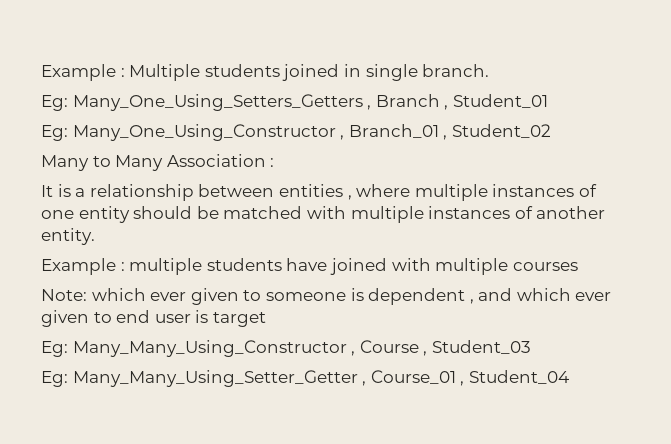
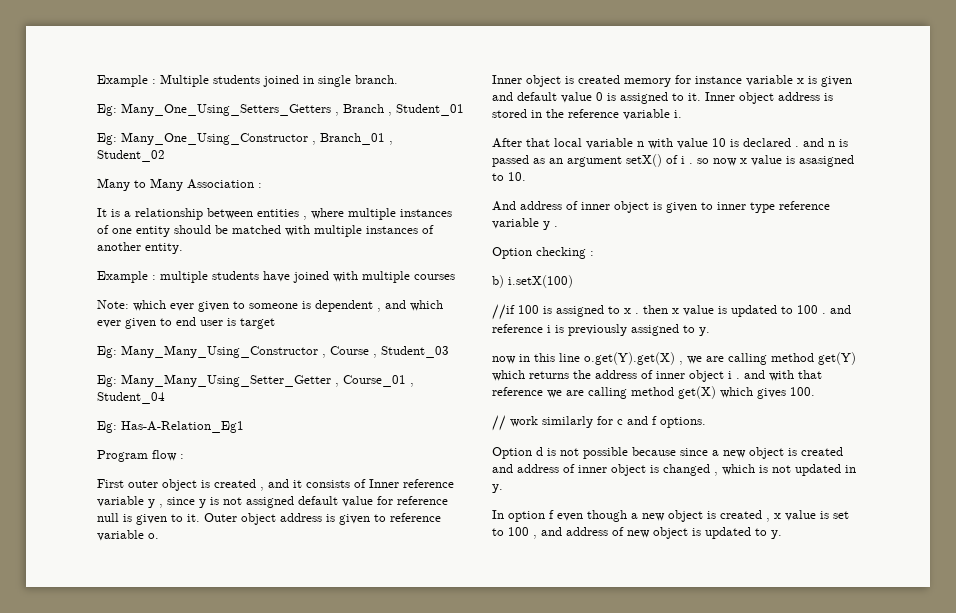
+ Eg: Has-A-Relation_Eg1
+ Program flow :
+ First outer object is created , and it consists of Inner reference variable y , since y is not assigned default value for reference null is given to it. Outer object address is given to reference variable o.
+ Inner object is created memory for instance variable x is given and default value 0 is assigned to it. Inner object address is stored in the reference variable i.
+ After that local variable n with value 10 is declared . and n is passed as an argument setX() of i . so now x value is asasigned to 10.
+ And address of inner object is given to inner type reference variable y .
+ Option checking :
+ b) i.setX(100)
+ //if 100 is assigned to x . then x value is updated to 100 . and reference i is previously assigned to y.
+ now in this line o.get(Y).get(X) , we are calling method get(Y) which returns the address of inner object i . and with that reference we are calling method get(X) which gives 100.
+ // work similarly for c and f options.
+ Option d is not possible because since a new object is created and address of inner object is changed , which is not updated in y.
+ In option f even though a new object is created , x value is set to 100 , and address of new object is updated to y.

